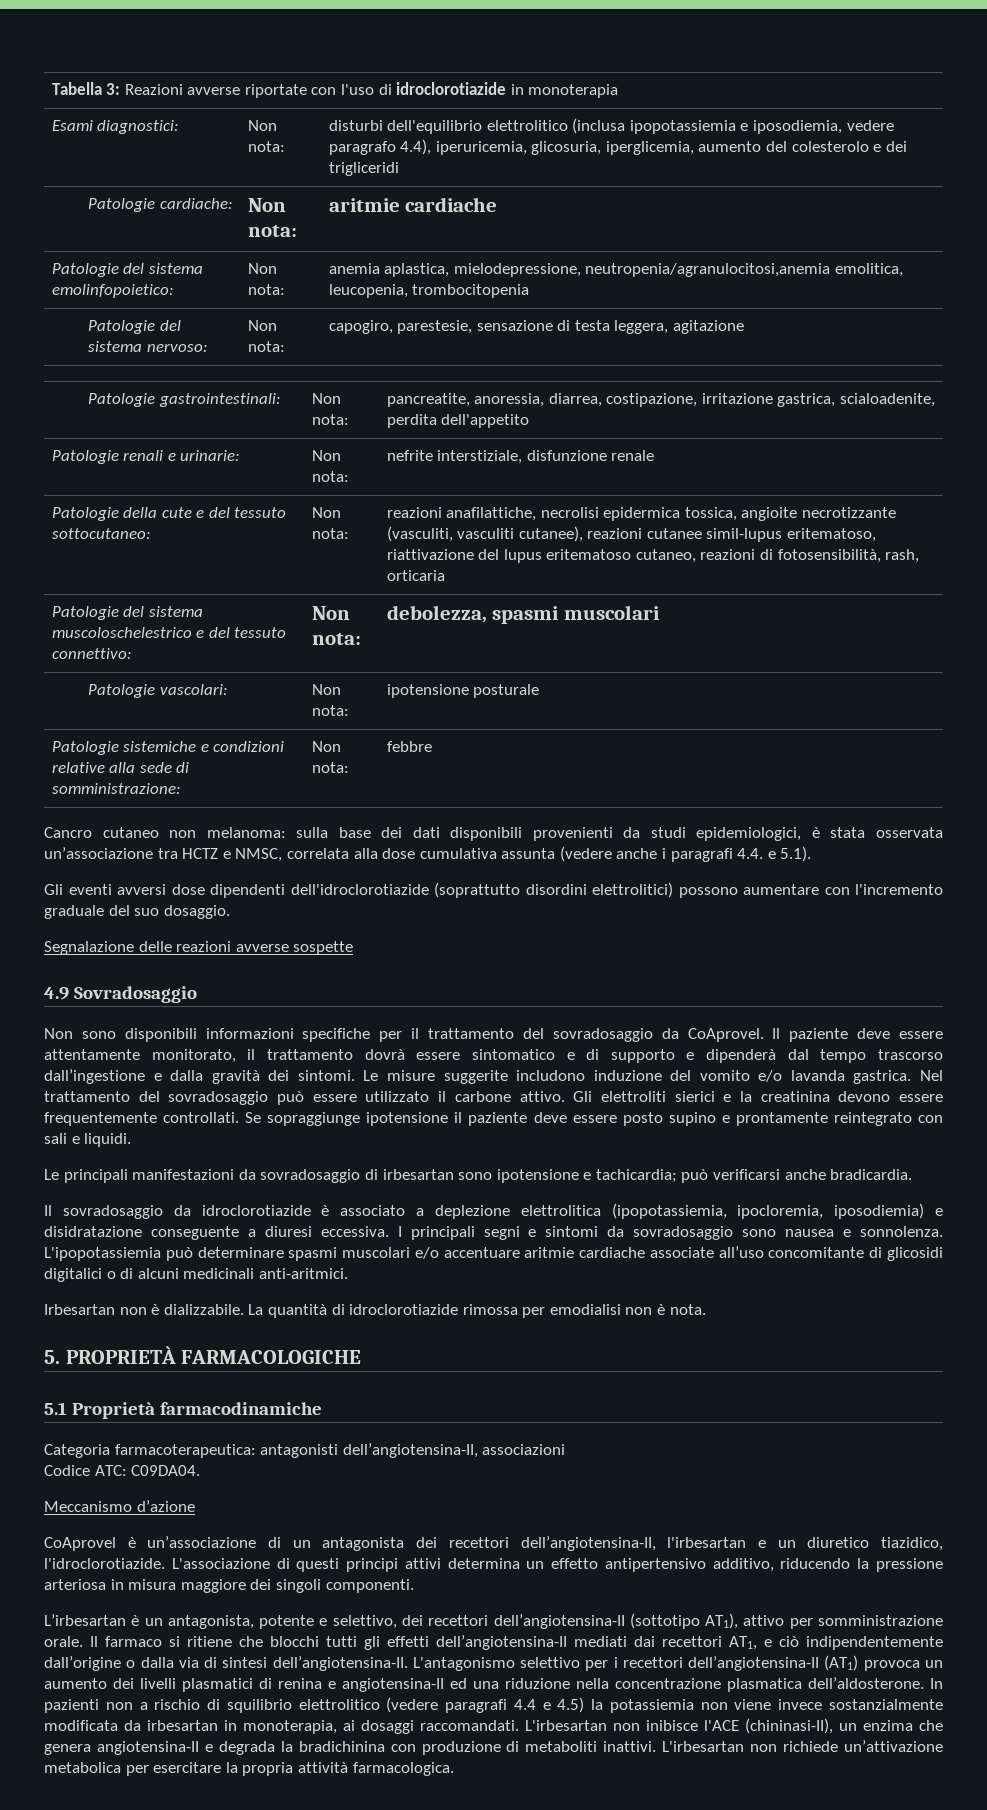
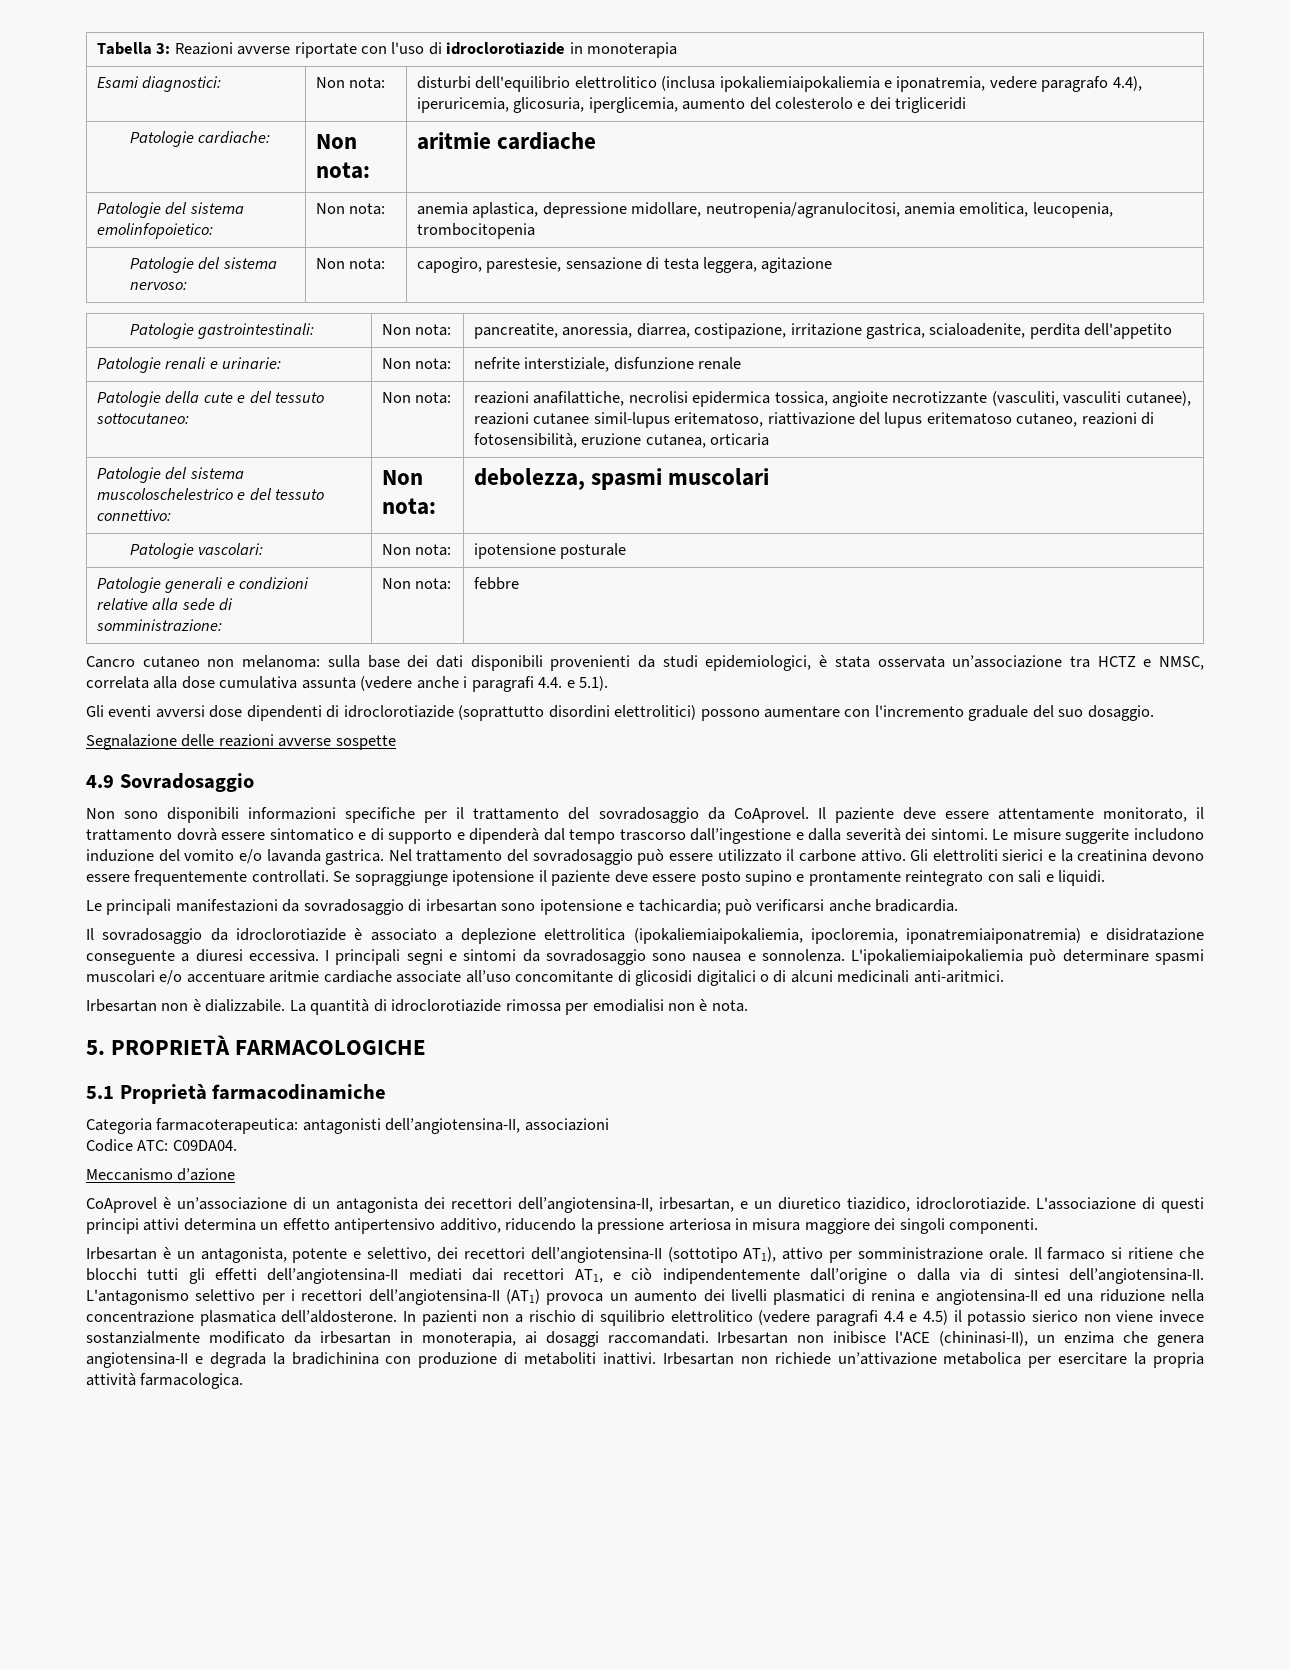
- Esami diagnostici: | Non nota: | disturbi dell'equilibrio elettrolitico (inclusa ipopotassiemia e iposodiemia, vedere paragrafo 4.4), iperuricemia, glicosuria, iperglicemia, aumento del colesterolo e dei trigliceridi
+ Esami diagnostici: | Non nota: | disturbi dell'equilibrio elettrolitico (inclusa ipokaliemiaipokaliemia e iponatremia, vedere paragrafo 4.4), iperuricemia, glicosuria, iperglicemia, aumento del colesterolo e dei trigliceridi
- Patologie del sistema emolinfopoietico: | Non nota: | anemia aplastica, mielodepressione, neutropenia/agranulocitosi,anemia emolitica, leucopenia, trombocitopenia
+ Patologie del sistema emolinfopoietico: | Non nota: | anemia aplastica, depressione midollare, neutropenia/agranulocitosi, anemia emolitica, leucopenia, trombocitopenia
- Patologie della cute e del tessuto sottocutaneo: | Non nota: | reazioni anafilattiche, necrolisi epidermica tossica, angioite necrotizzante (vasculiti, vasculiti cutanee), reazioni cutanee simil-lupus eritematoso, riattivazione del lupus eritematoso cutaneo, reazioni di fotosensibilità, rash, orticaria
+ Patologie della cute e del tessuto sottocutaneo: | Non nota: | reazioni anafilattiche, necrolisi epidermica tossica, angioite necrotizzante (vasculiti, vasculiti cutanee), reazioni cutanee simil-lupus eritematoso, riattivazione del lupus eritematoso cutaneo, reazioni di fotosensibilità, eruzione cutanea, orticaria
- Patologie sistemiche e condizioni relative alla sede di somministrazione: | Non nota: | febbre
+ Patologie generali e condizioni relative alla sede di somministrazione: | Non nota: | febbre
- Gli eventi avversi dose dipendenti dell'idroclorotiazide (soprattutto disordini elettrolitici) possono aumentare con l'incremento graduale del suo dosaggio.
+ Gli eventi avversi dose dipendenti di idroclorotiazide (soprattutto disordini elettrolitici) possono aumentare con l'incremento graduale del suo dosaggio.
- Il paziente deve essere attentamente monitorato, il trattamento dovrà essere sintomatico e di supporto e dipenderà dal tempo trascorso dall’ingestione e dalla gravità dei sintomi.
+ Il paziente deve essere attentamente monitorato, il trattamento dovrà essere sintomatico e di supporto e dipenderà dal tempo trascorso dall’ingestione e dalla severità dei sintomi.
- Il sovradosaggio da idroclorotiazide è associato a deplezione elettrolitica (ipopotassiemia, ipocloremia, iposodiemia) e disidratazione conseguente a diuresi eccessiva.
+ Il sovradosaggio da idroclorotiazide è associato a deplezione elettrolitica (ipokaliemiaipokaliemia, ipocloremia, iponatremiaiponatremia) e disidratazione conseguente a diuresi eccessiva.
- L'ipopotassiemia può determinare spasmi muscolari e/o accentuare aritmie cardiache associate all’uso concomitante di glicosidi digitalici o di alcuni medicinali anti-aritmici.
+ L'ipokaliemiaipokaliemia può determinare spasmi muscolari e/o accentuare aritmie cardiache associate all’uso concomitante di glicosidi digitalici o di alcuni medicinali anti-aritmici.
- CoAprovel è un’associazione di un antagonista dei recettori dell’angiotensina-II, l'irbesartan e un diuretico tiazidico, l'idroclorotiazide.
+ CoAprovel è un’associazione di un antagonista dei recettori dell’angiotensina-II, irbesartan, e un diuretico tiazidico, idroclorotiazide.
- L’irbesartan è un antagonista, potente e selettivo, dei recettori dell’angiotensina-II (sottotipo AT1), attivo per somministrazione orale.
+ Irbesartan è un antagonista, potente e selettivo, dei recettori dell’angiotensina-II (sottotipo AT1), attivo per somministrazione orale.
- In pazienti non a rischio di squilibrio elettrolitico (vedere paragrafi 4.4 e 4.5) la potassiemia non viene invece sostanzialmente modificata da irbesartan in monoterapia, ai dosaggi raccomandati.
+ In pazienti non a rischio di squilibrio elettrolitico (vedere paragrafi 4.4 e 4.5) il potassio sierico non viene invece sostanzialmente modificato da irbesartan in monoterapia, ai dosaggi raccomandati.
- L'irbesartan non inibisce l'ACE (chininasi-II), un enzima che genera angiotensina-II e degrada la bradichinina con produzione di metaboliti inattivi.
+ Irbesartan non inibisce l'ACE (chininasi-II), un enzima che genera angiotensina-II e degrada la bradichinina con produzione di metaboliti inattivi.
- L'irbesartan non richiede un’attivazione metabolica per esercitare la propria attività farmacologica.
+ Irbesartan non richiede un’attivazione metabolica per esercitare la propria attività farmacologica.

